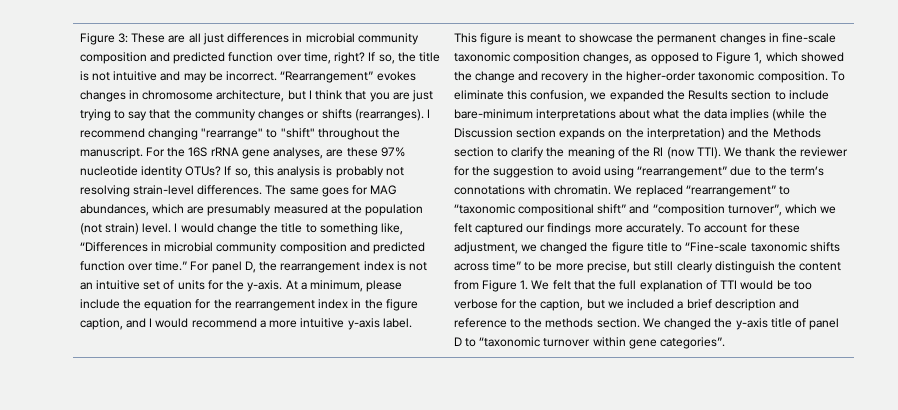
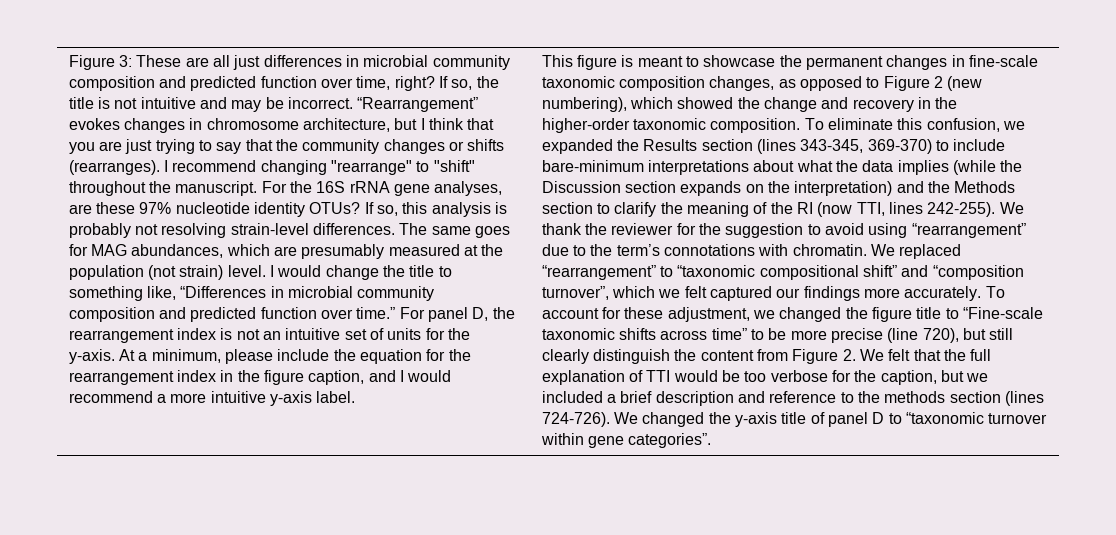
- This figure is meant to showcase the permanent changes in fine-scale taxonomic composition changes, as opposed to Figure 1, which showed the change and recovery in the higher-order taxonomic composition.
+ This figure is meant to showcase the permanent changes in fine-scale taxonomic composition changes, as opposed to Figure 2 (new numbering), which showed the change and recovery in the higher-order taxonomic composition.
- To eliminate this confusion, we expanded the Results section to include bare-minimum interpretations about what the data implies (while the Discussion section expands on the interpretation) and the Methods section to clarify the meaning of the RI (now TTI).
+ To eliminate this confusion, we expanded the Results section (lines 343-345, 369-370) to include bare-minimum interpretations about what the data implies (while the Discussion section expands on the interpretation) and the Methods section to clarify the meaning of the RI (now TTI, lines 242-255).
- To account for these adjustment, we changed the figure title to “Fine-scale taxonomic shifts across time” to be more precise, but still clearly distinguish the content from Figure 1. We felt that the full explanation of TTI would be too verbose for the caption, but we included a brief description and reference to the methods section.
+ To account for these adjustment, we changed the figure title to “Fine-scale taxonomic shifts across time” to be more precise (line 720), but still clearly distinguish the content from Figure 2. We felt that the full explanation of TTI would be too verbose for the caption, but we included a brief description and reference to the methods section (lines 724-726).

